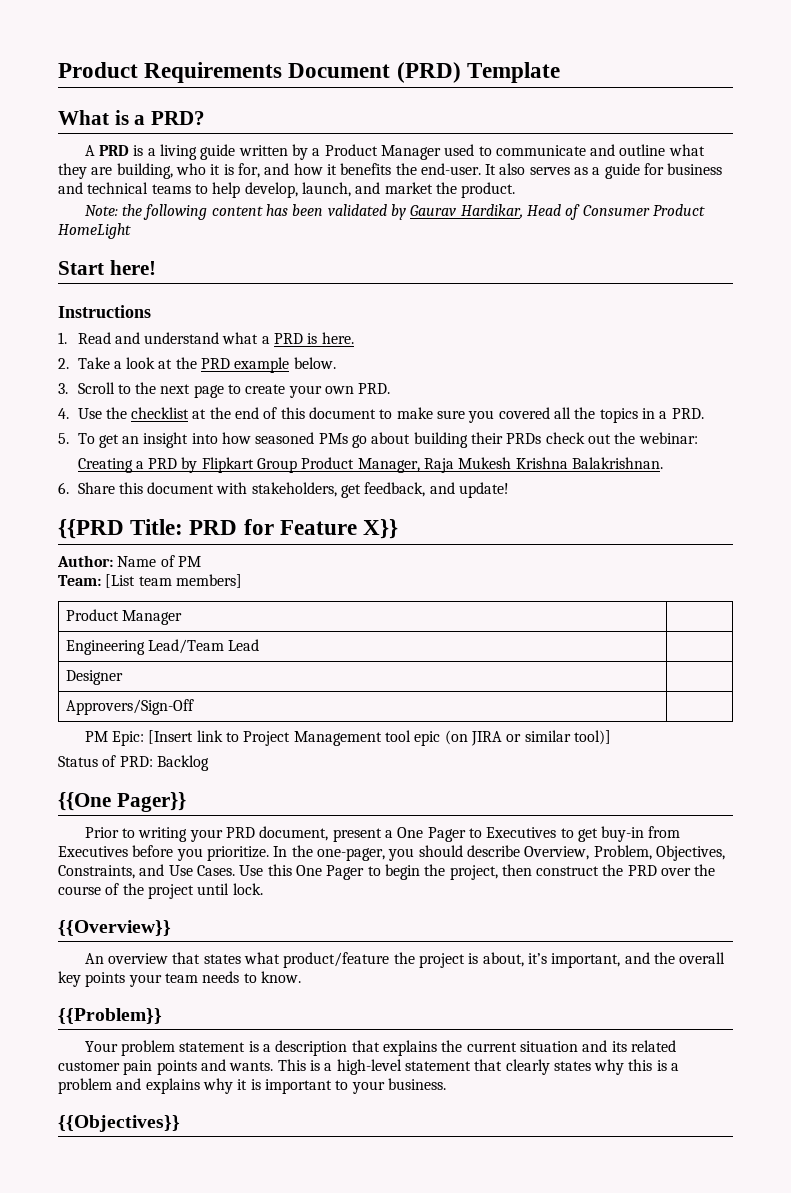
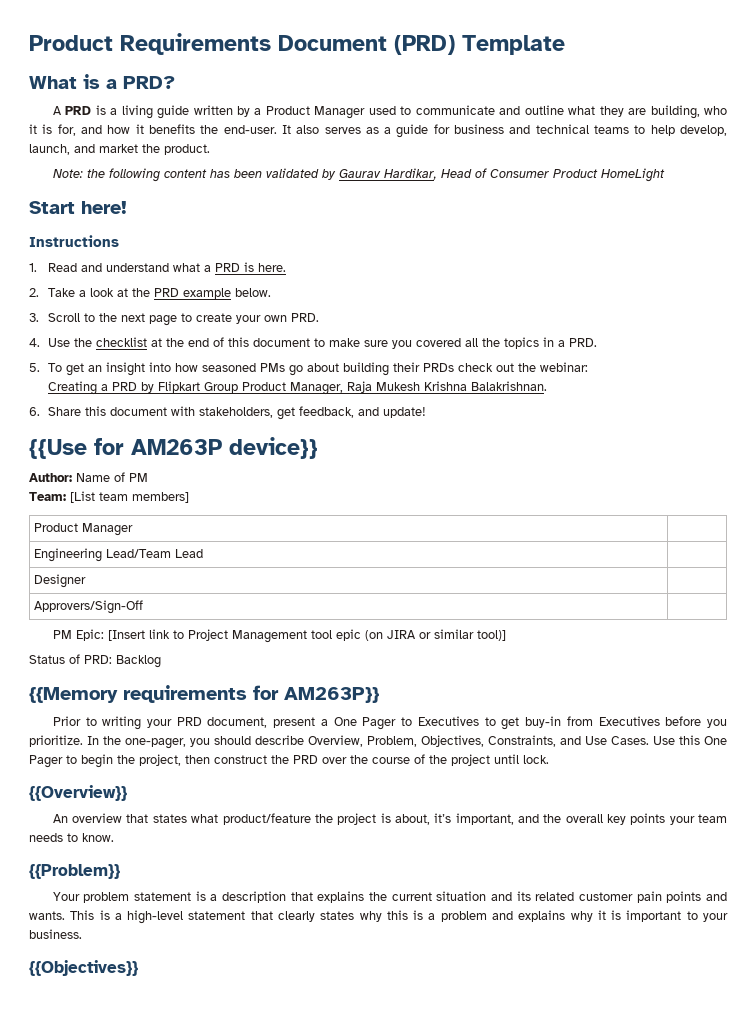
- {{PRD Title: PRD for Feature X}}
+ {{Use for AM263P device}}
- {{One Pager}}
+ {{Memory requirements for AM263P}}

